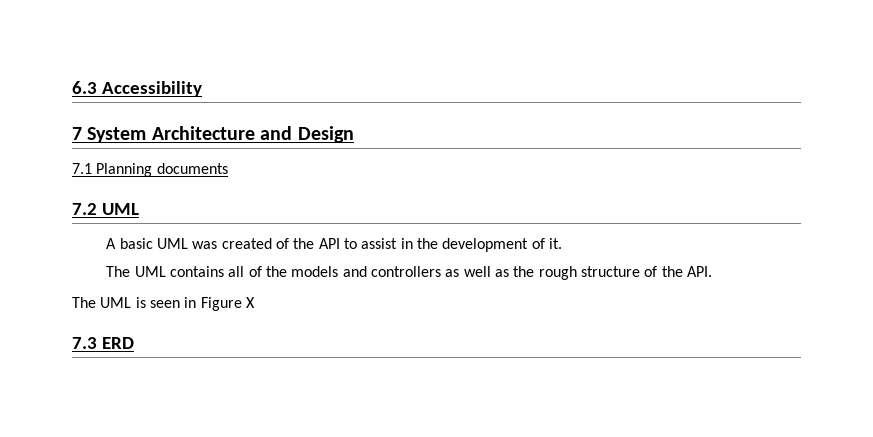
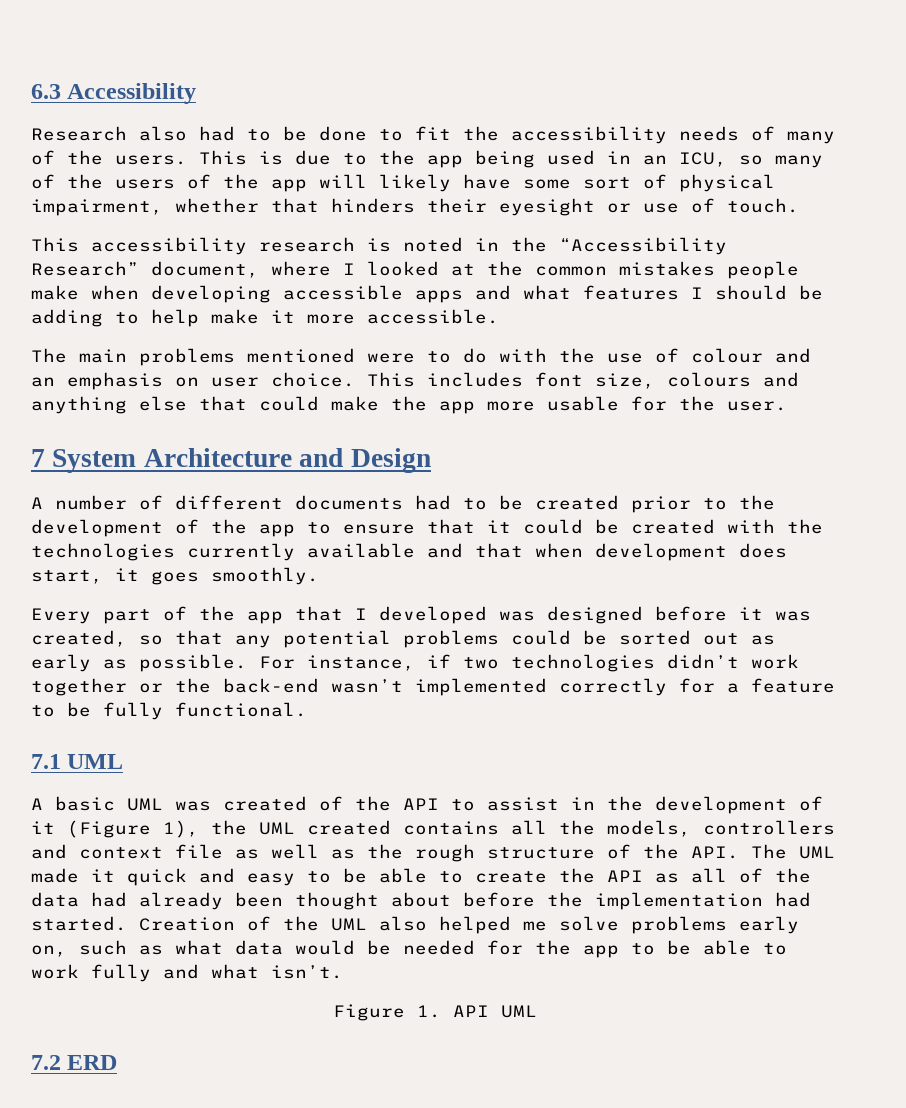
+ Research also had to be done to fit the accessibility needs of many of the users. This is due to the app being used in an ICU, so many of the users of the app will likely have some sort of physical impairment, whether that hinders their eyesight or use of touch.
+ This accessibility research is noted in the “Accessibility Research” document, where I looked at the common mistakes people make when developing accessible apps and what features I should be adding to help make it more accessible.
+ The main problems mentioned were to do with the use of colour and an emphasis on user choice. This includes font size, colours and anything else that could make the app more usable for the user.
- 7.1 Planning documents
- 7.2 UML
+ A number of different documents had to be created prior to the development of the app to ensure that it could be created with the technologies currently available and that when development does start, it goes smoothly.
+ Every part of the app that I developed was designed before it was created, so that any potential problems could be sorted out as early as possible. For instance, if two technologies didn’t work together or the back-end wasn’t implemented correctly for a feature to be fully functional.
+ 7.1 UML
- A basic UML was created of the API to assist in the development of it.
- The UML contains all of the models and controllers as well as the rough structure of the API.
- The UML is seen in Figure X
- 7.3 ERD
+ A basic UML was created of the API to assist in the development of it (Figure 1), the UML created contains all the models, controllers and context file as well as the rough structure of the API. The UML made it quick and easy to be able to create the API as all of the data had already been thought about before the implementation had started. Creation of the UML also helped me solve problems early on, such as what data would be needed for the app to be able to work fully and what isn’t.
+ Figure 1. API UML
+ 7.2 ERD

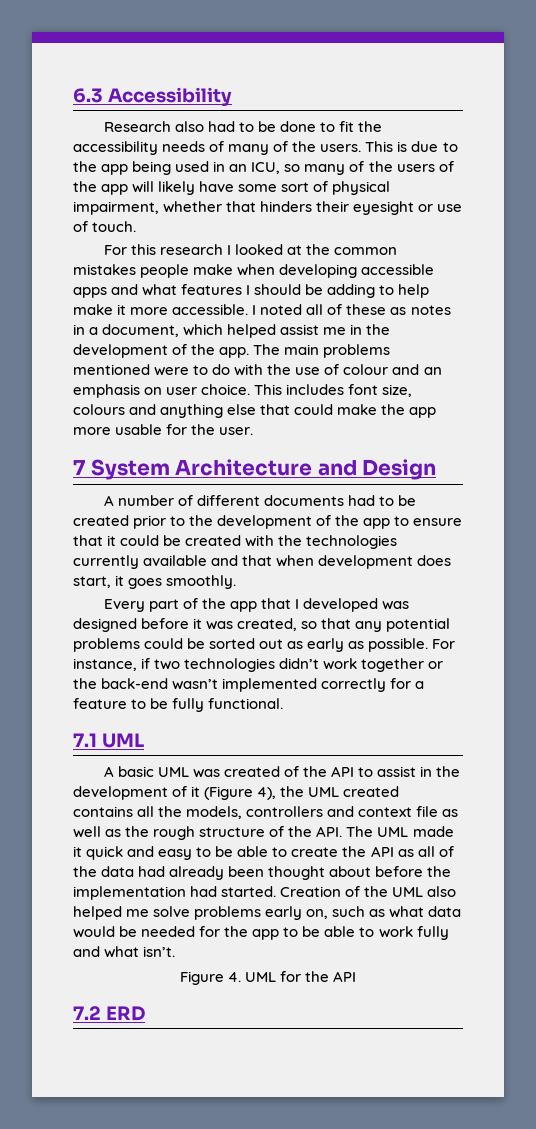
- This accessibility research is noted in the “Accessibility Research” document, where I looked at the common mistakes people make when developing accessible apps and what features I should be adding to help make it more accessible.
- The main problems mentioned were to do with the use of colour and an emphasis on user choice.
+ For this research I looked at the common mistakes people make when developing accessible apps and what features I should be adding to help make it more accessible. I noted all of these as notes in a document, which helped assist me in the development of the app. The main problems mentioned were to do with the use of colour and an emphasis on user choice.
- A basic UML was created of the API to assist in the development of it (Figure 1), the UML created contains all the models, controllers and context file as well as the rough structure of the API. The UML made it quick and easy to be able to create the API as all of the data had already been thought about before the implementation had started.
+ A basic UML was created of the API to assist in the development of it (Figure 4), the UML created contains all the models, controllers and context file as well as the rough structure of the API. The UML made it quick and easy to be able to create the API as all of the data had already been thought about before the implementation had started.
- Figure 1. API UML
+ Figure 4. UML for the API

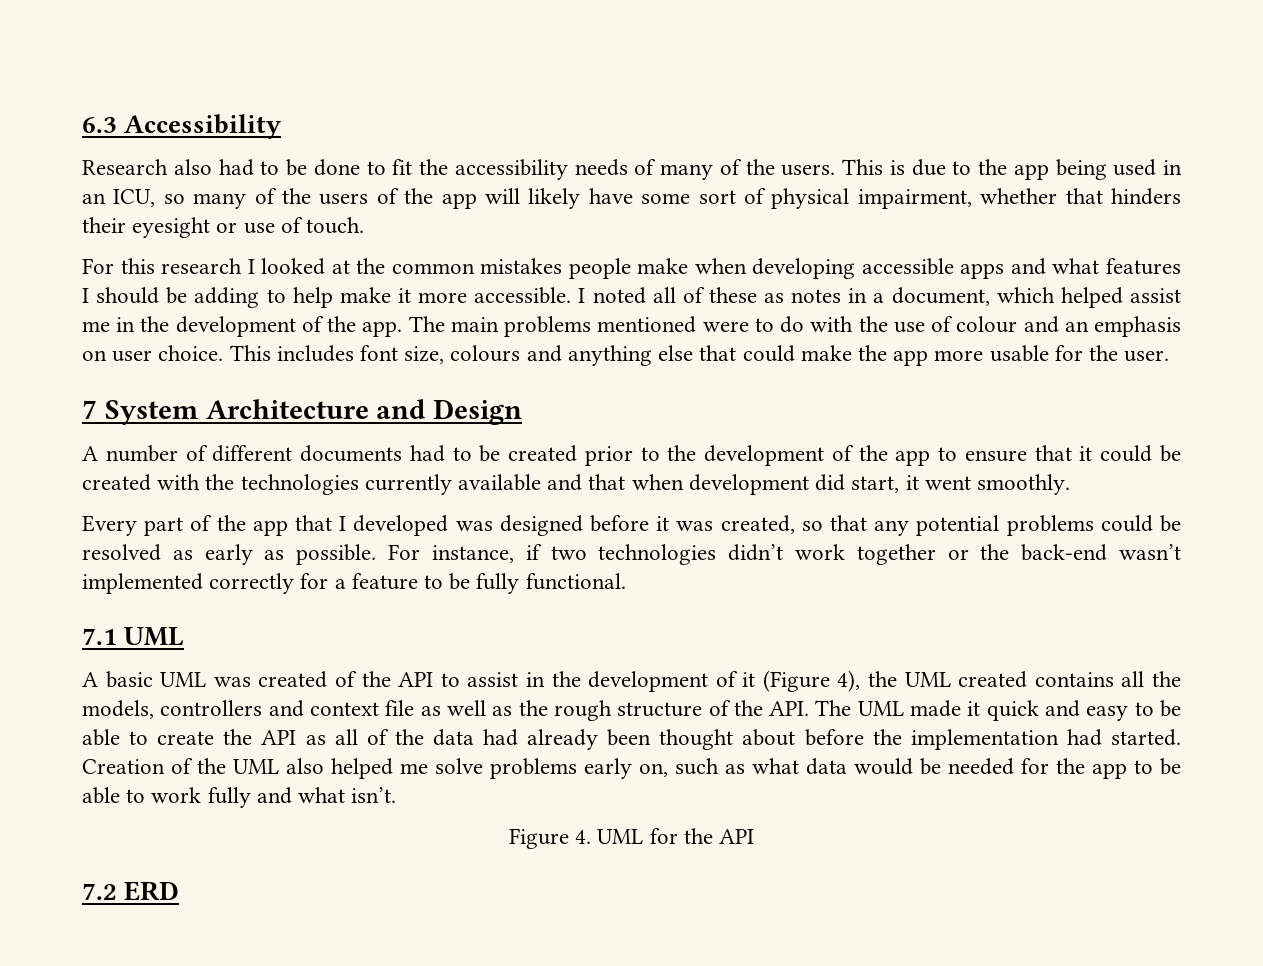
- A number of different documents had to be created prior to the development of the app to ensure that it could be created with the technologies currently available and that when development does start, it goes smoothly.
+ A number of different documents had to be created prior to the development of the app to ensure that it could be created with the technologies currently available and that when development did start, it went smoothly.
- Every part of the app that I developed was designed before it was created, so that any potential problems could be sorted out as early as possible.
+ Every part of the app that I developed was designed before it was created, so that any potential problems could be resolved as early as possible.

